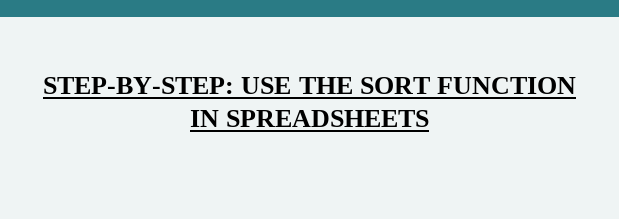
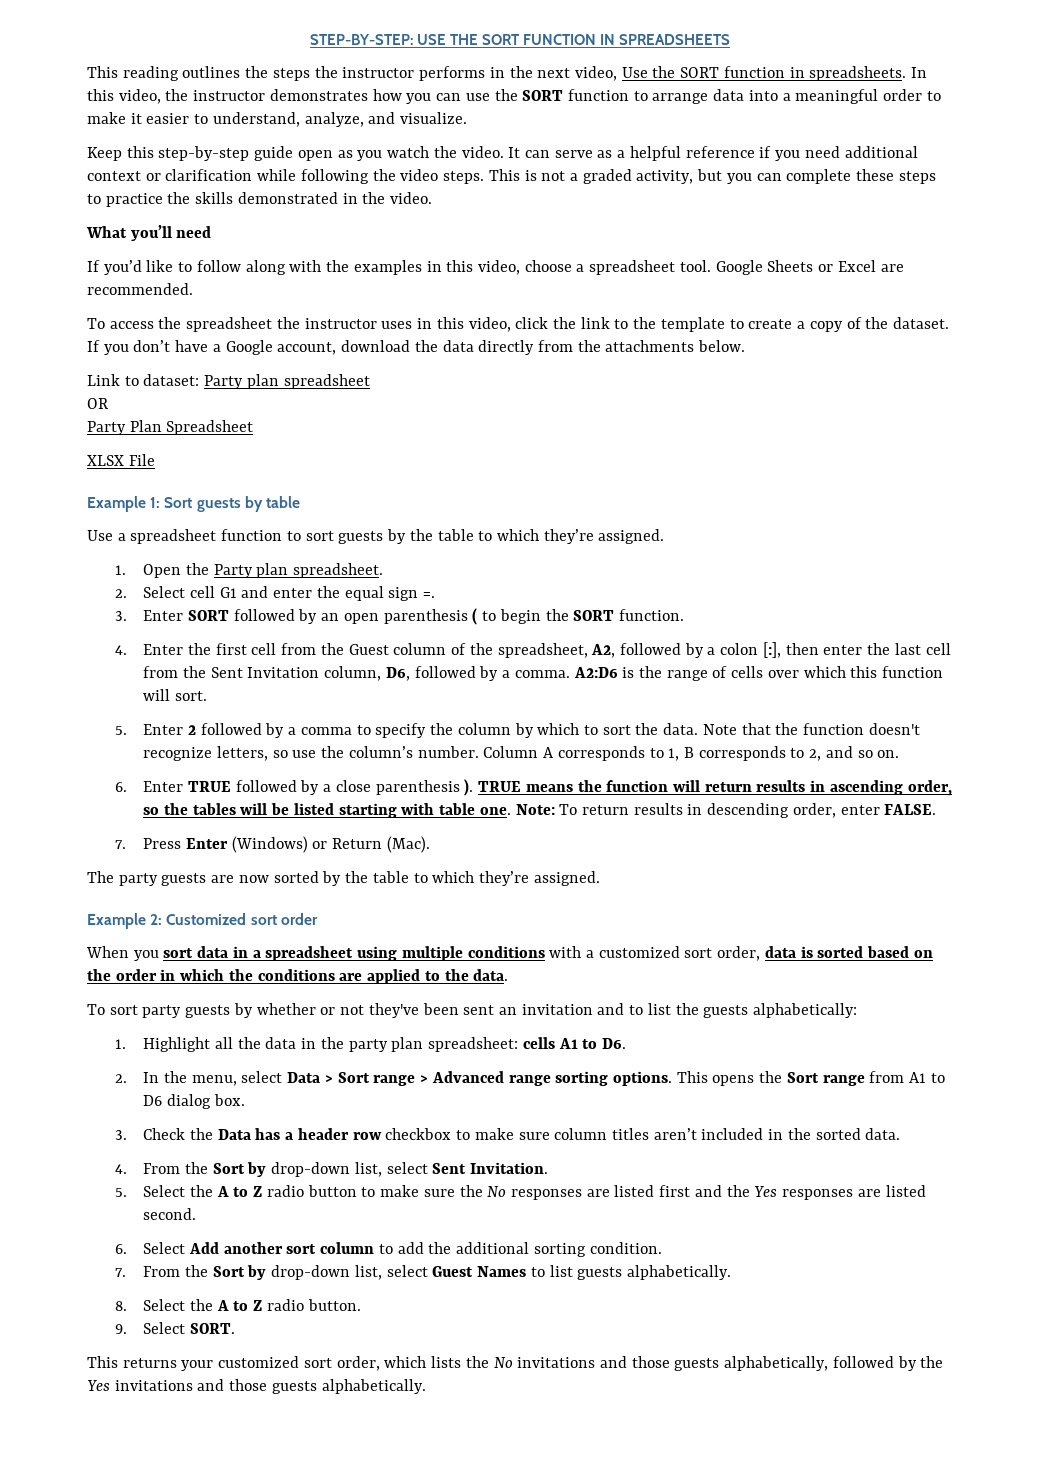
+ This reading outlines the steps the instructor performs in the next video, Use the SORT function in spreadsheets. In this video, the instructor demonstrates how you can use the SORT function to arrange data into a meaningful order to make it easier to understand, analyze, and visualize.
+ Keep this step-by-step guide open as you watch the video. It can serve as a helpful reference if you need additional context or clarification while following the video steps. This is not a graded activity, but you can complete these steps to practice the skills demonstrated in the video.
+ What you’ll need
+ If you’d like to follow along with the examples in this video, choose a spreadsheet tool. Google Sheets or Excel are recommended.
+ To access the spreadsheet the instructor uses in this video, click the link to the template to create a copy of the dataset. If you don’t have a Google account, download the data directly from the attachments below.
+ Link to dataset: Party plan spreadsheet
+ OR
+ Party Plan Spreadsheet
+ XLSX File
+ Example 1: Sort guests by table
+ Use a spreadsheet function to sort guests by the table to which they’re assigned.
+ 1. Open the Party plan spreadsheet.
+ 2. Select cell G1 and enter the equal sign =.
+ 3. Enter SORT followed by an open parenthesis ( to begin the SORT function.
+ 4. Enter the first cell from the Guest column of the spreadsheet, A2, followed by a colon [:], then enter the last cell from the Sent Invitation column, D6, followed by a comma. A2:D6 is the range of cells over which this function will sort.
+ 5. Enter 2 followed by a comma to specify the column by which to sort the data. Note that the function doesn't recognize letters, so use the column’s number. Column A corresponds to 1, B corresponds to 2, and so on.
+ 6. Enter TRUE followed by a close parenthesis ). TRUE means the function will return results in ascending order, so the tables will be listed starting with table one. Note: To return results in descending order, enter FALSE.
+ 7. Press Enter (Windows) or Return (Mac).
+ The party guests are now sorted by the table to which they’re assigned.
+ Example 2: Customized sort order
+ When you sort data in a spreadsheet using multiple conditions with a customized sort order, data is sorted based on the order in which the conditions are applied to the data.
+ To sort party guests by whether or not they've been sent an invitation and to list the guests alphabetically:
+ 1. Highlight all the data in the party plan spreadsheet: cells A1 to D6.
+ 2. In the menu, select Data > Sort range > Advanced range sorting options. This opens the Sort range from A1 to D6 dialog box.
+ 3. Check the Data has a header row checkbox to make sure column titles aren’t included in the sorted data.
+ 4. From the Sort by drop-down list, select Sent Invitation.
+ 5. Select the A to Z radio button to make sure the No responses are listed first and the Yes responses are listed second.
+ 6. Select Add another sort column to add the additional sorting condition.
+ 7. From the Sort by drop-down list, select Guest Names to list guests alphabetically.
+ 8. Select the A to Z radio button.
+ 9. Select SORT.
+ This returns your customized sort order, which lists the No invitations and those guests alphabetically, followed by the Yes invitations and those guests alphabetically.

